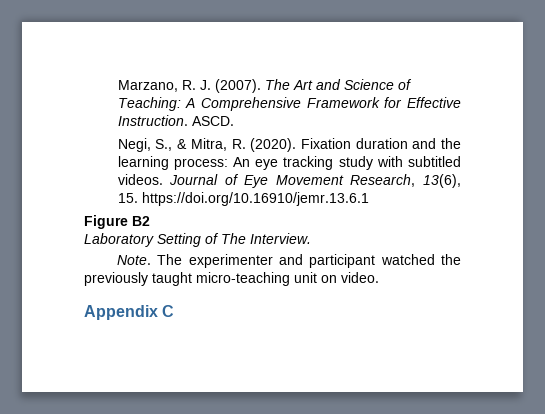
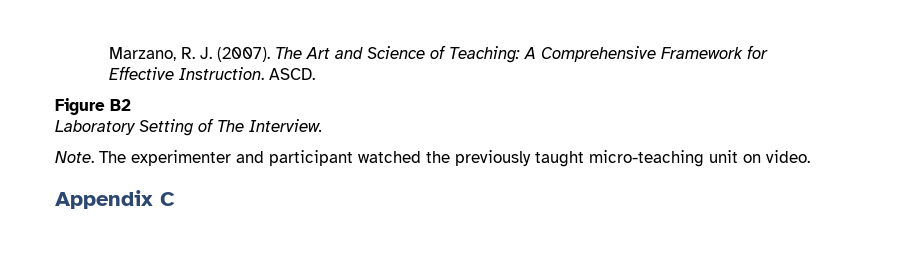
- Negi, S., & Mitra, R. (2020). Fixation duration and the learning process: An eye tracking study with subtitled videos. Journal of Eye Movement Research, 13(6), 15. https://doi.org/10.16910/jemr.13.6.1

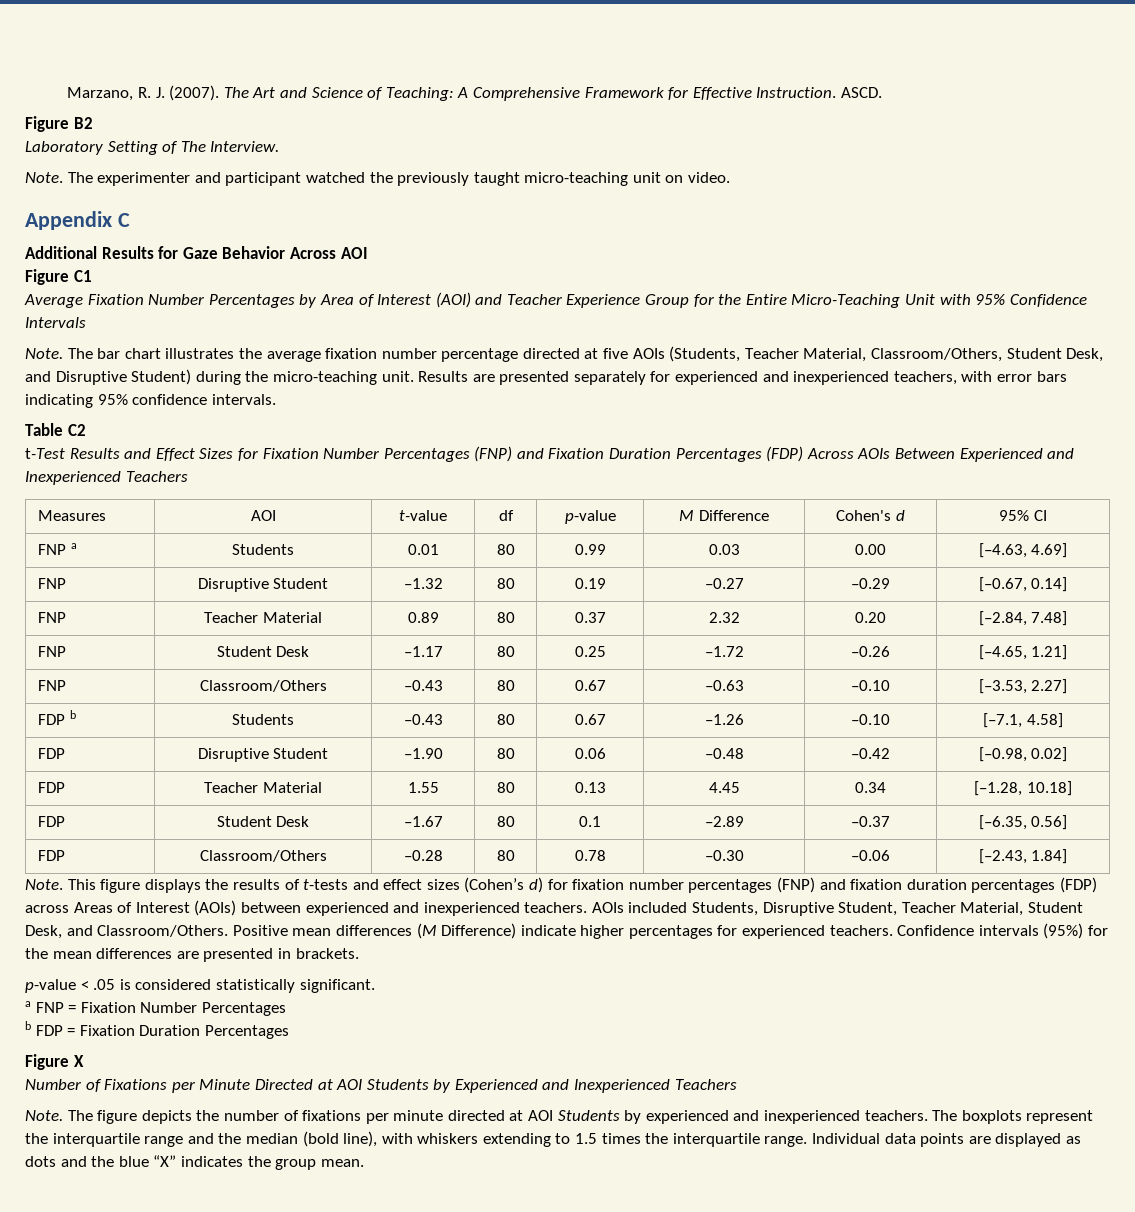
+ Additional Results for Gaze Behavior Across AOI
+ Figure C1
+ Average Fixation Number Percentages by Area of Interest (AOI) and Teacher Experience Group for the Entire Micro-Teaching Unit with 95% Confidence Intervals
+ Note. The bar chart illustrates the average fixation number percentage directed at five AOIs (Students, Teacher Material, Classroom/Others, Student Desk, and Disruptive Student) during the micro-teaching unit. Results are presented separately for experienced and inexperienced teachers, with error bars indicating 95% confidence intervals.
+ Table C2
+ t-Test Results and Effect Sizes for Fixation Number Percentages (FNP) and Fixation Duration Percentages (FDP) Across AOIs Between Experienced and Inexperienced Teachers
+ Measures | AOI | t-value | df | p-value | M Difference | Cohen's d | 95% CI
+ FNP a | Students | 0.01 | 80 | 0.99 | 0.03 | 0.00 | [–4.63, 4.69]
+ FNP | Disruptive Student | –1.32 | 80 | 0.19 | –0.27 | –0.29 | [–0.67, 0.14]
+ FNP | Teacher Material | 0.89 | 80 | 0.37 | 2.32 | 0.20 | [–2.84, 7.48]
+ FNP | Student Desk | –1.17 | 80 | 0.25 | –1.72 | –0.26 | [–4.65, 1.21]
+ FNP | Classroom/Others | –0.43 | 80 | 0.67 | –0.63 | –0.10 | [–3.53, 2.27]
+ FDP b | Students | –0.43 | 80 | 0.67 | –1.26 | –0.10 | [–7.1, 4.58]
+ FDP | Disruptive Student | –1.90 | 80 | 0.06 | –0.48 | –0.42 | [–0.98, 0.02]
+ FDP | Teacher Material | 1.55 | 80 | 0.13 | 4.45 | 0.34 | [–1.28, 10.18]
+ FDP | Student Desk | –1.67 | 80 | 0.1 | –2.89 | –0.37 | [–6.35, 0.56]
+ FDP | Classroom/Others | –0.28 | 80 | 0.78 | –0.30 | –0.06 | [–2.43, 1.84]
+ Note. This figure displays the results of t-tests and effect sizes (Cohen’s d) for fixation number percentages (FNP) and fixation duration percentages (FDP) across Areas of Interest (AOIs) between experienced and inexperienced teachers. AOIs included Students, Disruptive Student, Teacher Material, Student Desk, and Classroom/Others. Positive mean differences (M Difference) indicate higher percentages for experienced teachers. Confidence intervals (95%) for the mean differences are presented in brackets.
+ p-value < .05 is considered statistically significant.
+ a FNP = Fixation Number Percentages
+ b FDP = Fixation Duration Percentages
+ Figure X
+ Number of Fixations per Minute Directed at AOI Students by Experienced and Inexperienced Teachers
+ Note. The figure depicts the number of fixations per minute directed at AOI Students by experienced and inexperienced teachers. The boxplots represent the interquartile range and the median (bold line), with whiskers extending to 1.5 times the interquartile range. Individual data points are displayed as dots and the blue “X” indicates the group mean.

